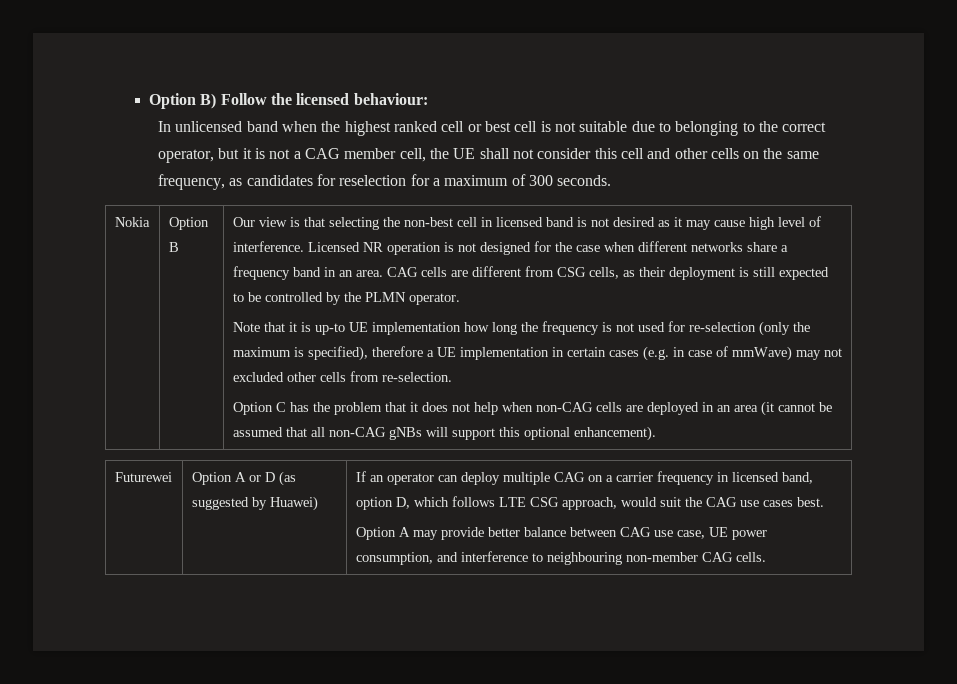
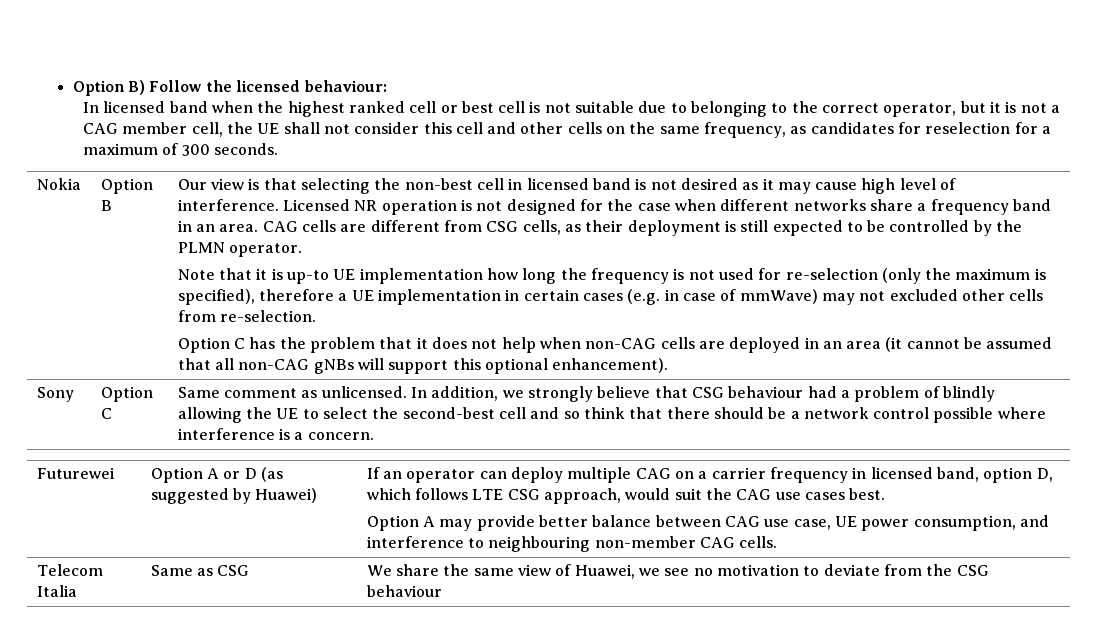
- In unlicensed band when the highest ranked cell or best cell is not suitable due to belonging to the correct operator, but it is not a CAG member cell, the UE shall not consider this cell and other cells on the same frequency, as candidates for reselection for a maximum of 300 seconds.
+ In licensed band when the highest ranked cell or best cell is not suitable due to belonging to the correct operator, but it is not a CAG member cell, the UE shall not consider this cell and other cells on the same frequency, as candidates for reselection for a maximum of 300 seconds.
+ Sony | Option C | Same comment as unlicensed. In addition, we strongly believe that CSG behaviour had a problem of blindly allowing the UE to select the second-best cell and so think that there should be a network control possible where interference is a concern.
+ Telecom Italia | Same as CSG | We share the same view of Huawei, we see no motivation to deviate from the CSG behaviour

